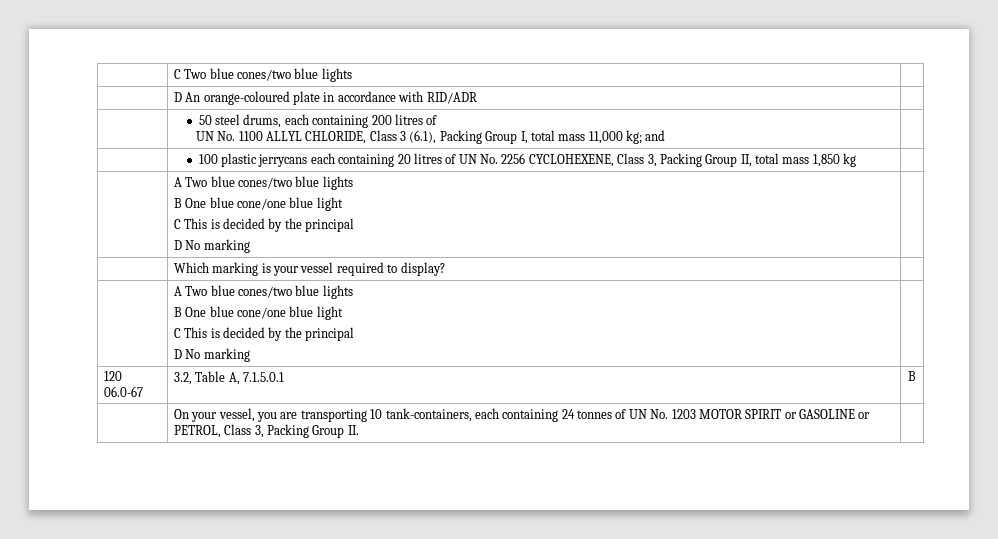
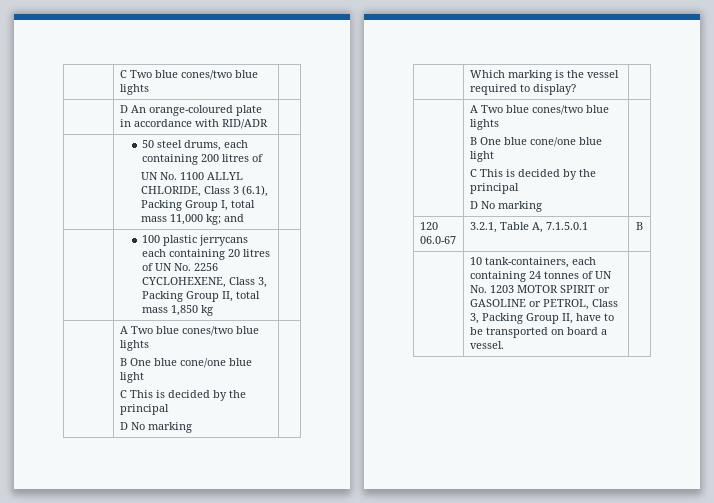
- | Which marking is your vessel required to display? |
+ | Which marking is the vessel required to display? |
- 120 06.0-67 | 3.2, Table A, 7.1.5.0.1 | B
+ 120 06.0-67 | 3.2.1, Table A, 7.1.5.0.1 | B
- | On your vessel, you are transporting 10 tank-containers, each containing 24 tonnes of UN No. 1203 MOTOR SPIRIT or GASOLINE or PETROL, Class 3, Packing Group II. |
+ | 10 tank-containers, each containing 24 tonnes of UN No. 1203 MOTOR SPIRIT or GASOLINE or PETROL, Class 3, Packing Group II, have to be transported on board a vessel. |

